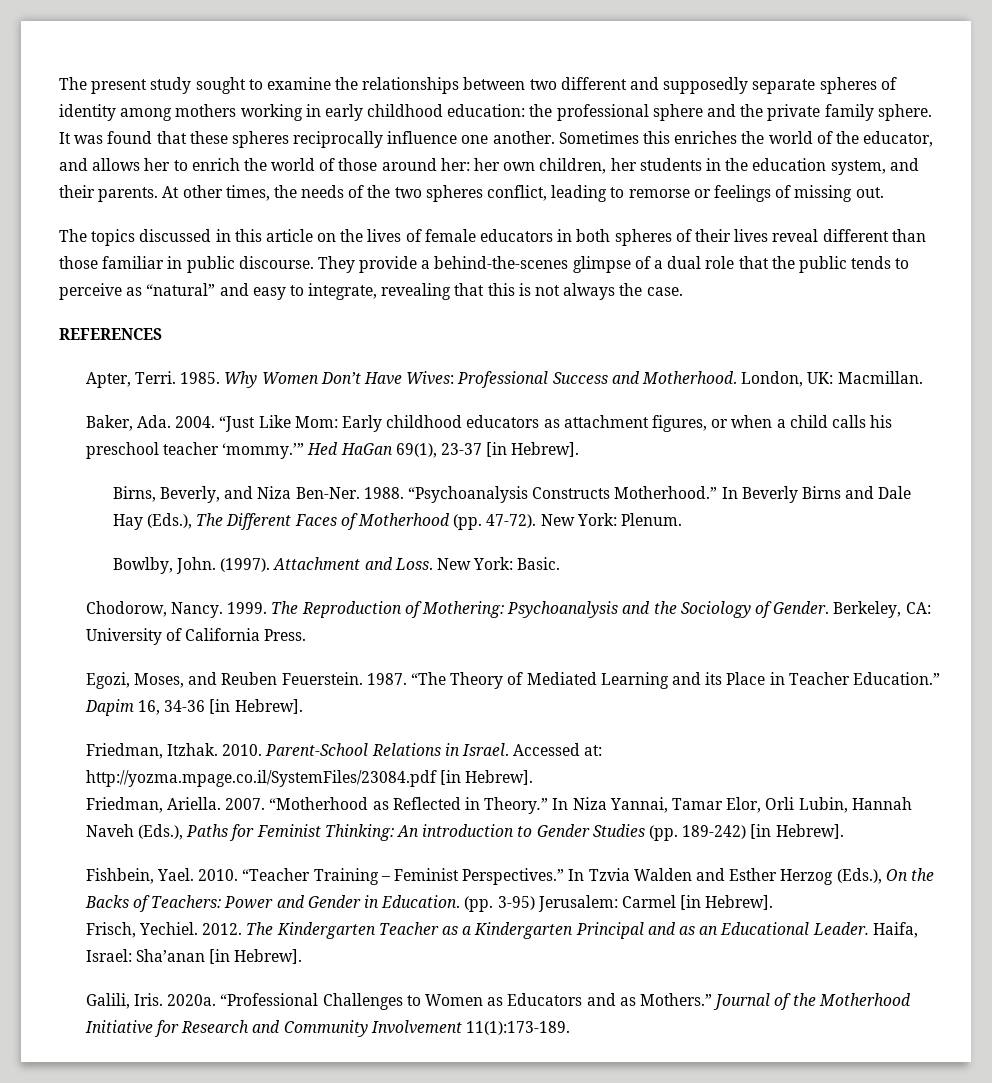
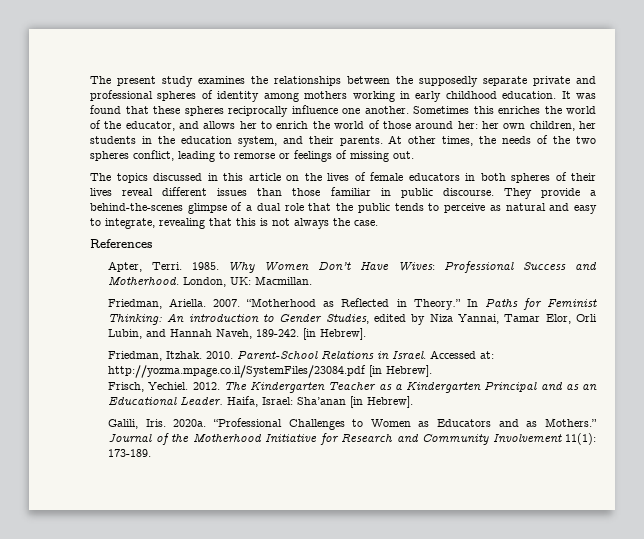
- The present study sought to examine the relationships between two different and supposedly separate spheres of identity among mothers working in early childhood education: the professional sphere and the private family sphere.
+ The present study examines the relationships between the supposedly separate private and professional spheres of identity among mothers working in early childhood education.
- The topics discussed in this article on the lives of female educators in both spheres of their lives reveal different than those familiar in public discourse.
+ The topics discussed in this article on the lives of female educators in both spheres of their lives reveal different issues than those familiar in public discourse.
- They provide a behind-the-scenes glimpse of a dual role that the public tends to perceive as “natural” and easy to integrate, revealing that this is not always the case.
+ They provide a behind-the-scenes glimpse of a dual role that the public tends to perceive as natural and easy to integrate, revealing that this is not always the case.
- REFERENCES
+ References
- Baker, Ada. 2004. “Just Like Mom: Early childhood educators as attachment figures, or when a child calls his preschool teacher ‘mommy.’” Hed HaGan 69(1), 23-37 [in Hebrew].
- Birns, Beverly, and Niza Ben-Ner. 1988. “Psychoanalysis Constructs Motherhood.” In Beverly Birns and Dale Hay (Eds.), The Different Faces of Motherhood (pp. 47-72). New York: Plenum.
- Bowlby, John. (1997). Attachment and Loss. New York: Basic.
- Chodorow, Nancy. 1999. The Reproduction of Mothering: Psychoanalysis and the Sociology of Gender. Berkeley, CA: University of California Press.
- Egozi, Moses, and Reuben Feuerstein. 1987. “The Theory of Mediated Learning and its Place in Teacher Education.” Dapim 16, 34-36 [in Hebrew].
+ Friedman, Ariella. 2007. “Motherhood as Reflected in Theory.” In Paths for Feminist Thinking: An introduction to Gender Studies, edited by Niza Yannai, Tamar Elor, Orli Lubin, and Hannah Naveh, 189-242. [in Hebrew].
- Friedman, Ariella. 2007. “Motherhood as Reflected in Theory.” In Niza Yannai, Tamar Elor, Orli Lubin, Hannah Naveh (Eds.), Paths for Feminist Thinking: An introduction to Gender Studies (pp. 189-242) [in Hebrew].
- Fishbein, Yael. 2010. “Teacher Training – Feminist Perspectives.” In Tzvia Walden and Esther Herzog (Eds.), On the Backs of Teachers: Power and Gender in Education. (pp. 3-95) Jerusalem: Carmel [in Hebrew].
- Journal of the Motherhood Initiative for Research and Community Involvement 11(1):173-189.
+ Journal of the Motherhood Initiative for Research and Community Involvement 11(1): 173-189.

